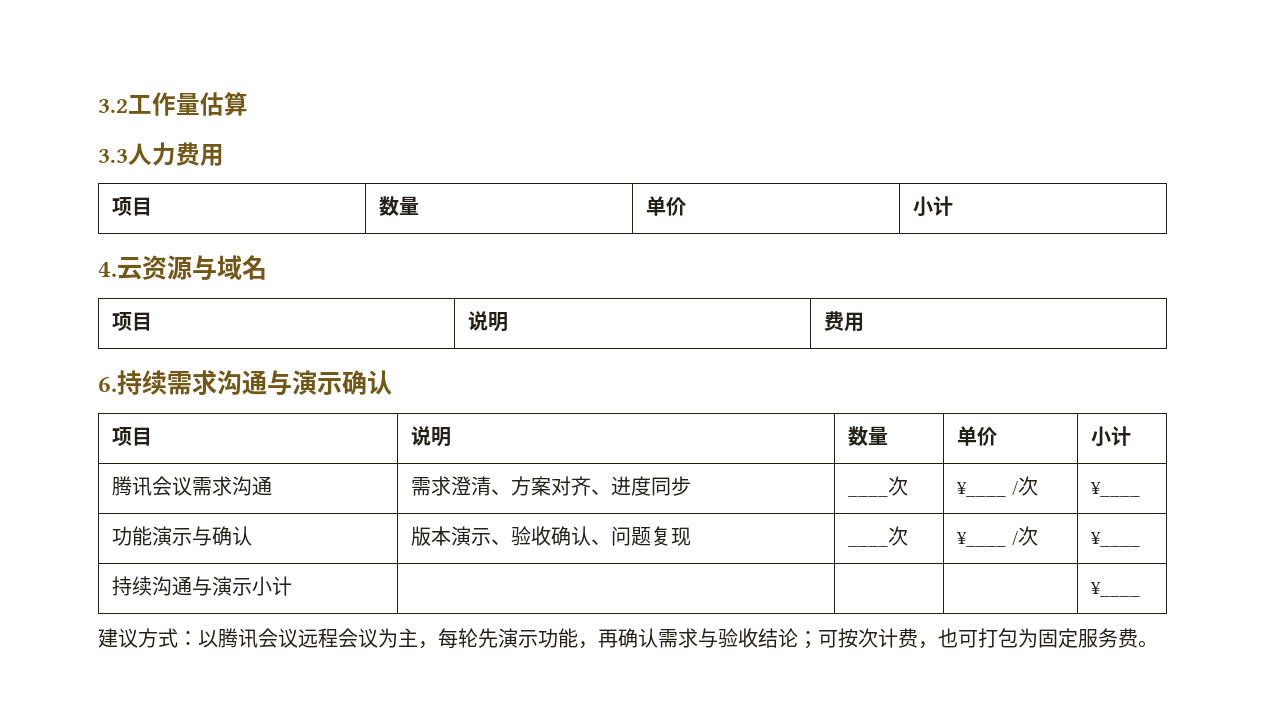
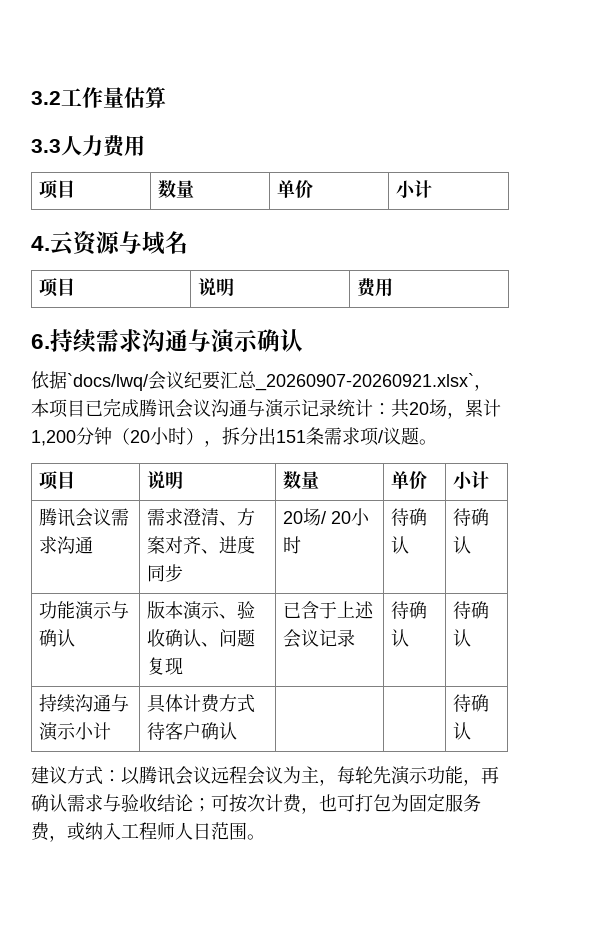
+ 依据`docs/lwq/会议纪要汇总_20260907-20260921.xlsx`，本项目已完成腾讯会议沟通与演示记录统计：共20场，累计1,200分钟（20小时），拆分出151条需求项/议题。
- 腾讯会议需求沟通 | 需求澄清、方案对齐、进度同步 | ____次 | ¥____ /次 | ¥____
+ 腾讯会议需求沟通 | 需求澄清、方案对齐、进度同步 | 20场/ 20小时 | 待确认 | 待确认
- 功能演示与确认 | 版本演示、验收确认、问题复现 | ____次 | ¥____ /次 | ¥____
+ 功能演示与确认 | 版本演示、验收确认、问题复现 | 已含于上述会议记录 | 待确认 | 待确认
- 持续沟通与演示小计 | | | | ¥____
+ 持续沟通与演示小计 | 具体计费方式待客户确认 | | | 待确认
- 建议方式：以腾讯会议远程会议为主，每轮先演示功能，再确认需求与验收结论；可按次计费，也可打包为固定服务费。
+ 建议方式：以腾讯会议远程会议为主，每轮先演示功能，再确认需求与验收结论；可按次计费，也可打包为固定服务费，或纳入工程师人日范围。

